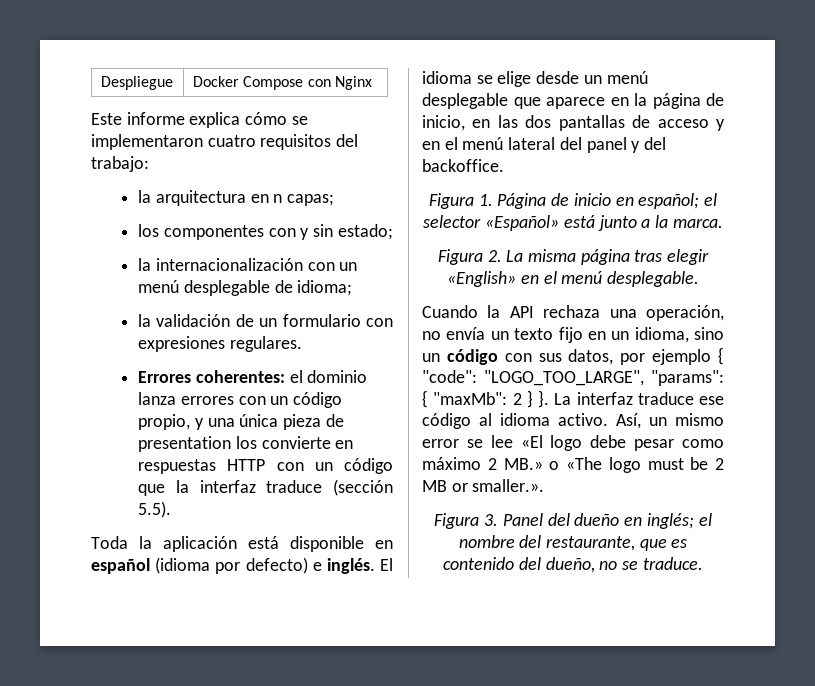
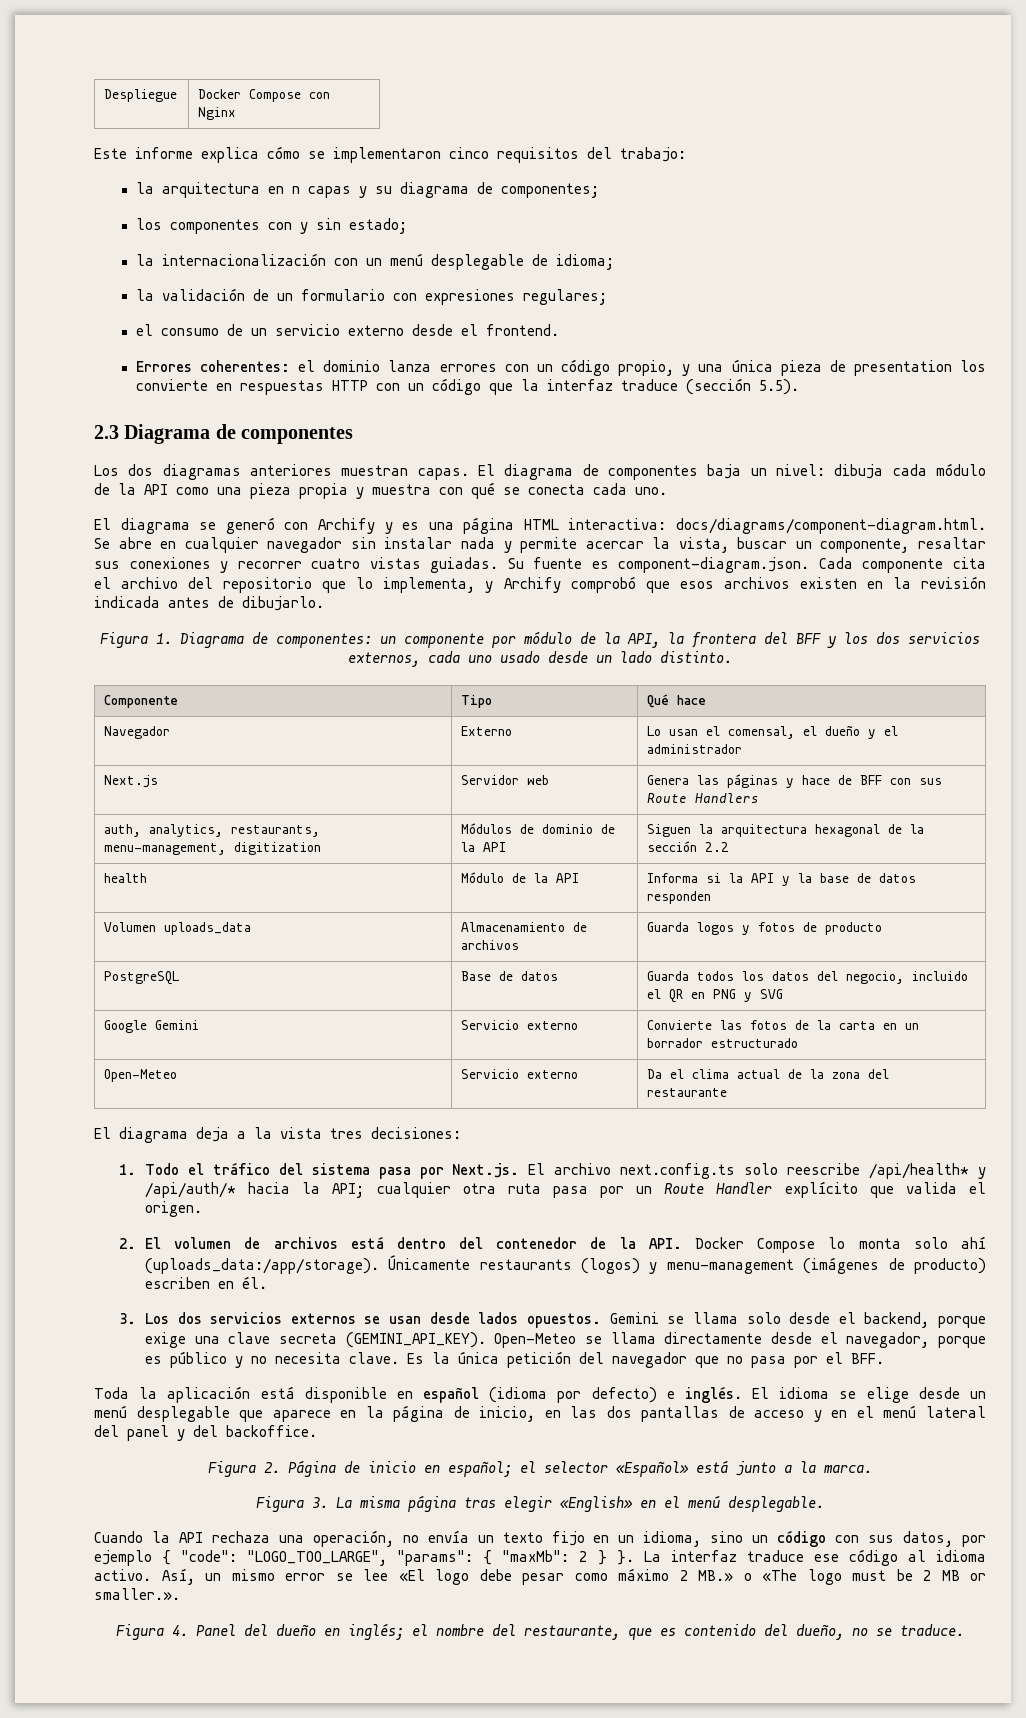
- Este informe explica cómo se implementaron cuatro requisitos del trabajo:
+ Este informe explica cómo se implementaron cinco requisitos del trabajo:
- la arquitectura en n capas;
+ la arquitectura en n capas y su diagrama de componentes;
- la validación de un formulario con expresiones regulares.
+ la validación de un formulario con expresiones regulares;
+ el consumo de un servicio externo desde el frontend.
+ 2.3 Diagrama de componentes
+ Los dos diagramas anteriores muestran capas. El diagrama de componentes baja un nivel: dibuja cada módulo de la API como una pieza propia y muestra con qué se conecta cada uno.
+ El diagrama se generó con Archify y es una página HTML interactiva: docs/diagrams/component-diagram.html. Se abre en cualquier navegador sin instalar nada y permite acercar la vista, buscar un componente, resaltar sus conexiones y recorrer cuatro vistas guiadas. Su fuente es component-diagram.json. Cada componente cita el archivo del repositorio que lo implementa, y Archify comprobó que esos archivos existen en la revisión indicada antes de dibujarlo.
+ Figura 1. Diagrama de componentes: un componente por módulo de la API, la frontera del BFF y los dos servicios externos, cada uno usado desde un lado distinto.
+ Componente | Tipo | Qué hace
+ Navegador | Externo | Lo usan el comensal, el dueño y el administrador
+ Next.js | Servidor web | Genera las páginas y hace de BFF con sus Route Handlers
+ auth, analytics, restaurants, menu-management, digitization | Módulos de dominio de la API | Siguen la arquitectura hexagonal de la sección 2.2
+ health | Módulo de la API | Informa si la API y la base de datos responden
+ Volumen uploads_data | Almacenamiento de archivos | Guarda logos y fotos de producto
+ PostgreSQL | Base de datos | Guarda todos los datos del negocio, incluido el QR en PNG y SVG
+ Google Gemini | Servicio externo | Convierte las fotos de la carta en un borrador estructurado
+ Open-Meteo | Servicio externo | Da el clima actual de la zona del restaurante
+ El diagrama deja a la vista tres decisiones:
+ 1. Todo el tráfico del sistema pasa por Next.js. El archivo next.config.ts solo reescribe /api/health* y /api/auth/* hacia la API; cualquier otra ruta pasa por un Route Handler explícito que valida el origen.
+ 2. El volumen de archivos está dentro del contenedor de la API. Docker Compose lo monta solo ahí (uploads_data:/app/storage). Únicamente restaurants (logos) y menu-management (imágenes de producto) escriben en él.
+ 3. Los dos servicios externos se usan desde lados opuestos. Gemini se llama solo desde el backend, porque exige una clave secreta (GEMINI_API_KEY). Open-Meteo se llama directamente desde el navegador, porque es público y no necesita clave. Es la única petición del navegador que no pasa por el BFF.
- Figura 1. Página de inicio en español; el selector «Español» está junto a la marca.
+ Figura 2. Página de inicio en español; el selector «Español» está junto a la marca.
- Figura 2. La misma página tras elegir «English» en el menú desplegable.
+ Figura 3. La misma página tras elegir «English» en el menú desplegable.
- Figura 3. Panel del dueño en inglés; el nombre del restaurante, que es contenido del dueño, no se traduce.
+ Figura 4. Panel del dueño en inglés; el nombre del restaurante, que es contenido del dueño, no se traduce.

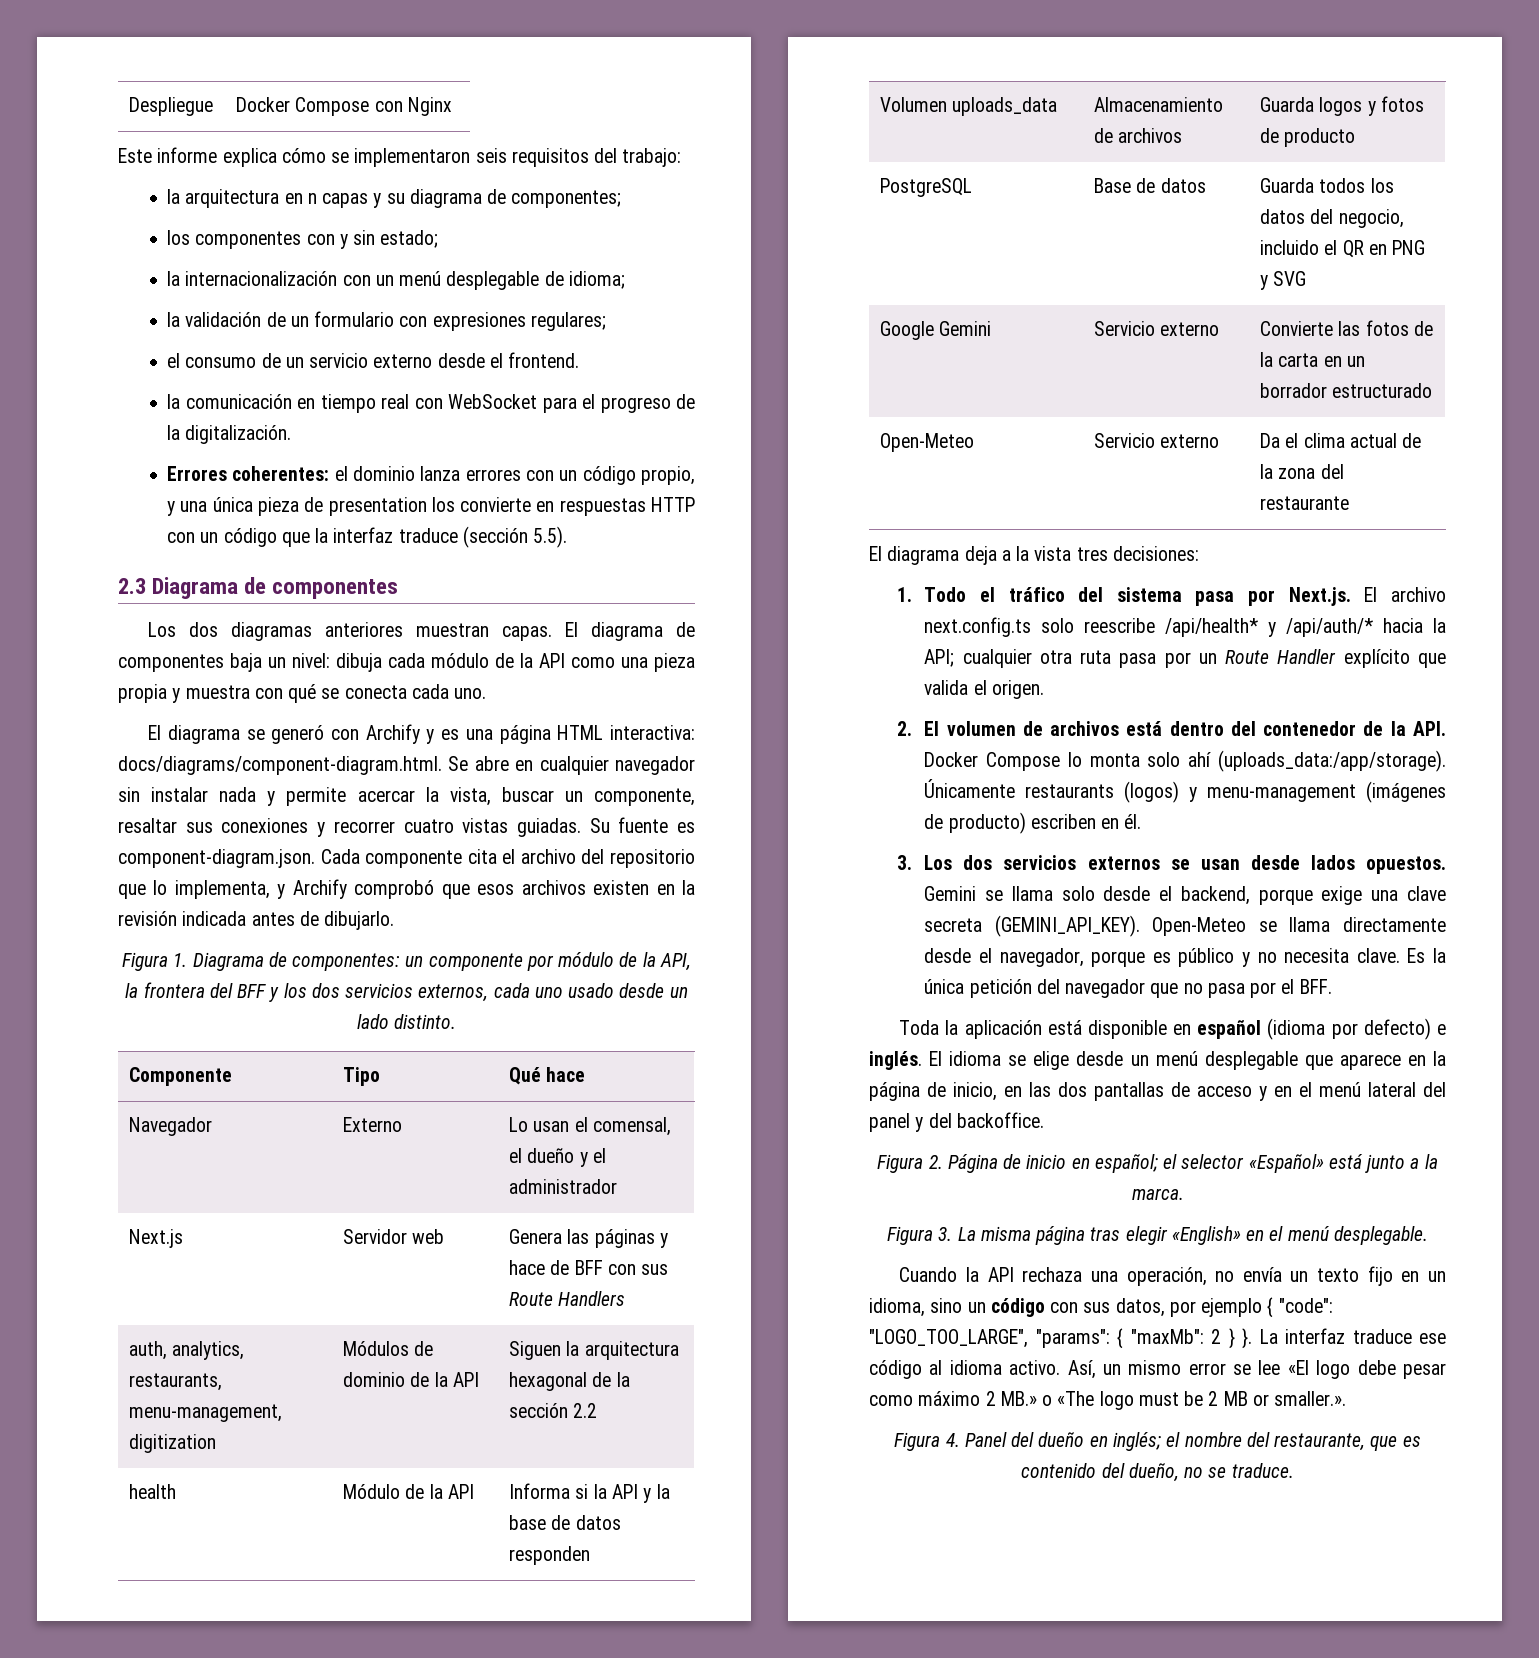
- Este informe explica cómo se implementaron cinco requisitos del trabajo:
+ Este informe explica cómo se implementaron seis requisitos del trabajo:
+ la comunicación en tiempo real con WebSocket para el progreso de la digitalización.

